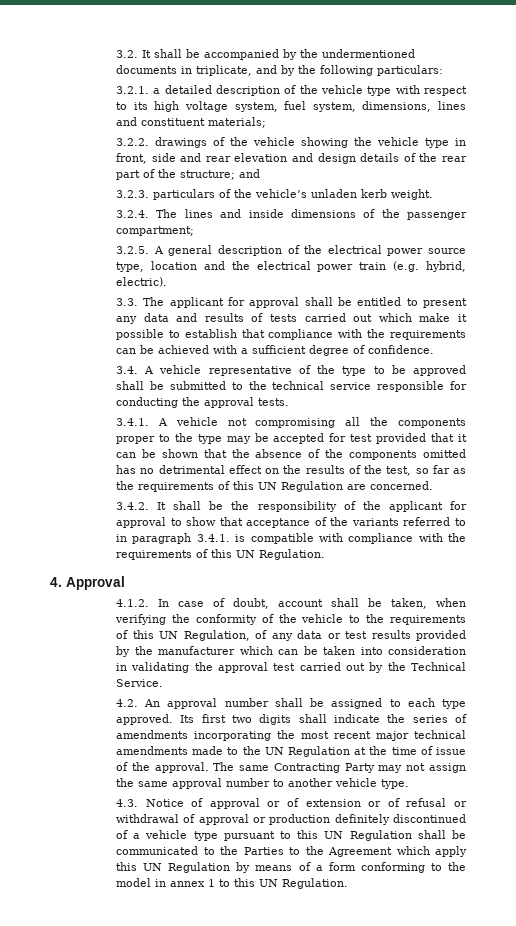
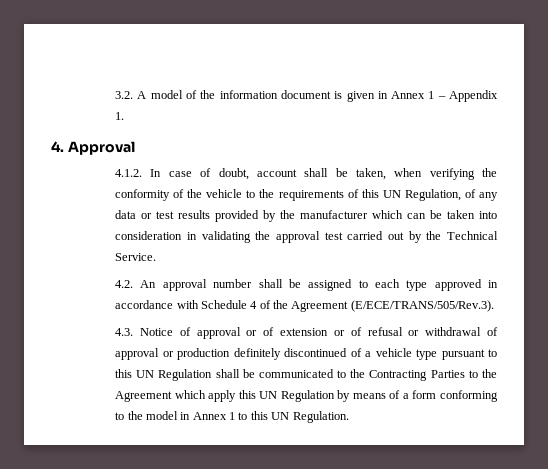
- 3.2. It shall be accompanied by the undermentioned documents in triplicate, and by the following particulars:
- 3.2.1. a detailed description of the vehicle type with respect to its high voltage system, fuel system, dimensions, lines and constituent materials;
- 3.2.2. drawings of the vehicle showing the vehicle type in front, side and rear elevation and design details of the rear part of the structure; and
- 3.2.3. particulars of the vehicle’s unladen kerb weight.
- 3.2.4. The lines and inside dimensions of the passenger compartment;
- 3.2.5. A general description of the electrical power source type, location and the electrical power train (e.g. hybrid, electric).
- 3.3. The applicant for approval shall be entitled to present any data and results of tests carried out which make it possible to establish that compliance with the requirements can be achieved with a sufficient degree of confidence.
- 3.4. A vehicle representative of the type to be approved shall be submitted to the technical service responsible for conducting the approval tests.
- 3.4.1. A vehicle not compromising all the components proper to the type may be accepted for test provided that it can be shown that the absence of the components omitted has no detrimental effect on the results of the test, so far as the requirements of this UN Regulation are concerned.
- 3.4.2. It shall be the responsibility of the applicant for approval to show that acceptance of the variants referred to in paragraph 3.4.1. is compatible with compliance with the requirements of this UN Regulation.
+ 3.2. A model of the information document is given in Annex 1 – Appendix 1.
- 4.2. An approval number shall be assigned to each type approved. Its first two digits shall indicate the series of amendments incorporating the most recent major technical amendments made to the UN Regulation at the time of issue of the approval. The same Contracting Party may not assign the same approval number to another vehicle type.
+ 4.2. An approval number shall be assigned to each type approved in accordance with Schedule 4 of the Agreement (E/ECE/TRANS/505/Rev.3).
- 4.3. Notice of approval or of extension or of refusal or withdrawal of approval or production definitely discontinued of a vehicle type pursuant to this UN Regulation shall be communicated to the Parties to the Agreement which apply this UN Regulation by means of a form conforming to the model in annex 1 to this UN Regulation.
+ 4.3. Notice of approval or of extension or of refusal or withdrawal of approval or production definitely discontinued of a vehicle type pursuant to this UN Regulation shall be communicated to the Contracting Parties to the Agreement which apply this UN Regulation by means of a form conforming to the model in Annex 1 to this UN Regulation.

